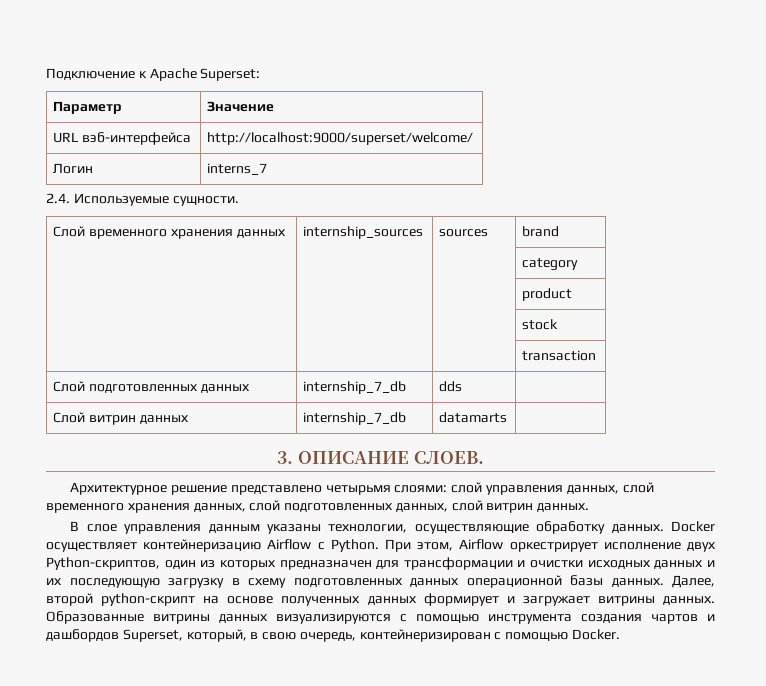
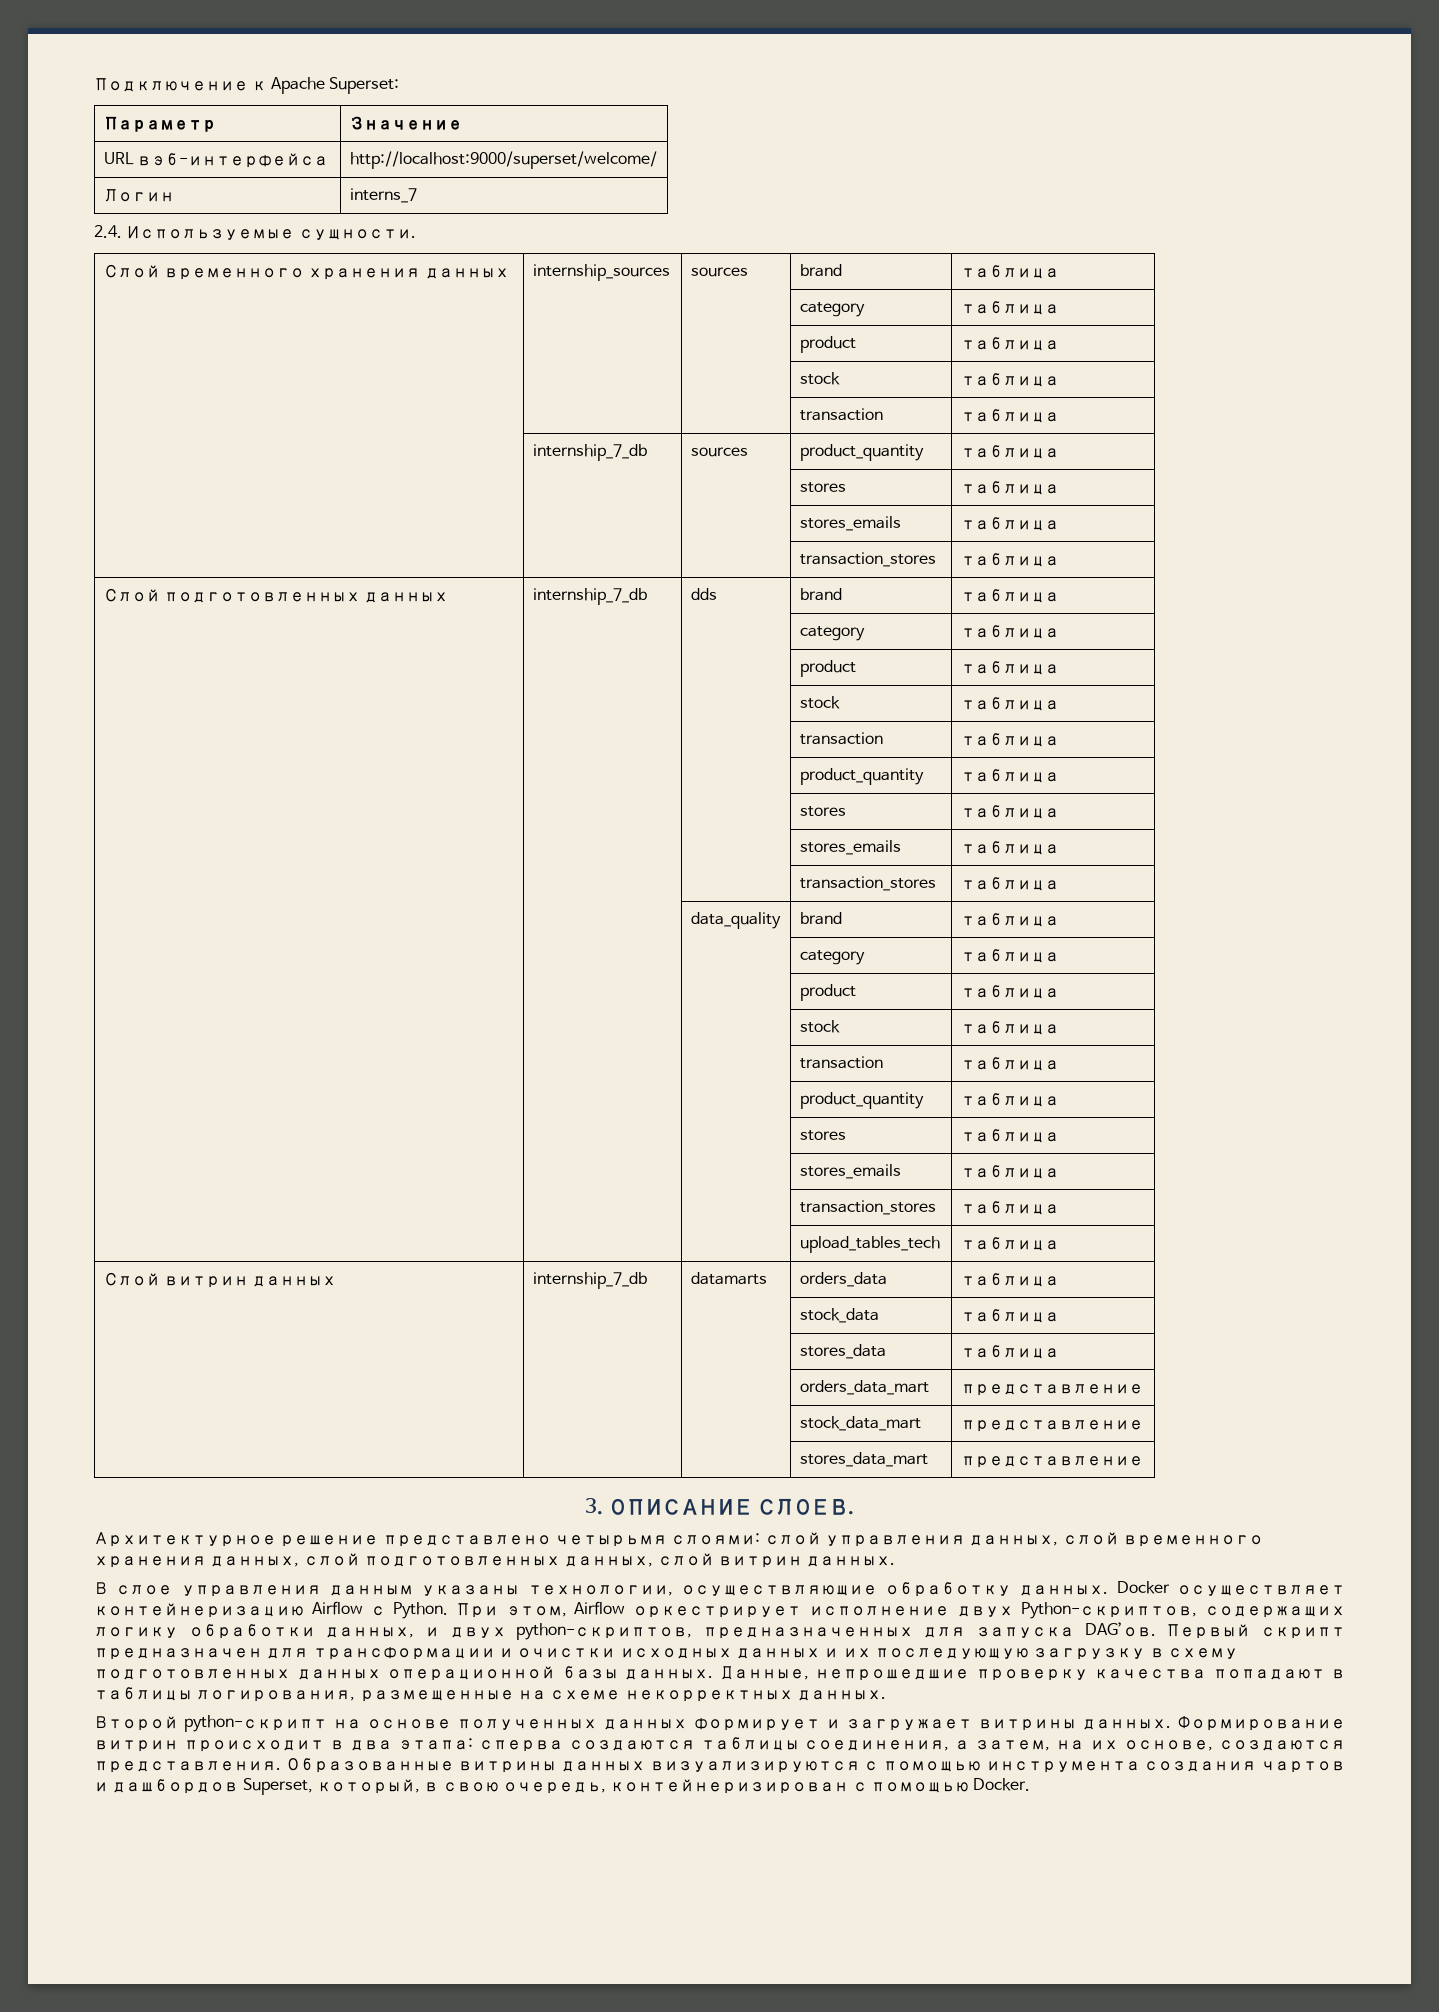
- Слой временного хранения данных | internship_sources | sources | brand
- | | | category
- | | | product
- | | | stock
- | | | transaction
+ Слой временного хранения данных | internship_sources | sources | brand | таблица
+ | | | category | таблица
+ | | | product | таблица
+ | | | stock | таблица
+ | | | transaction | таблица
+ | internship_7_db | sources | product_quantity | таблица
+ | | | stores | таблица
+ | | | stores_emails | таблица
+ | | | transaction_stores | таблица
- Слой подготовленных данных | internship_7_db | dds |
+ Слой подготовленных данных | internship_7_db | dds | brand | таблица
+ | | | category | таблица
+ | | | product | таблица
+ | | | stock | таблица
+ | | | transaction | таблица
+ | | | product_quantity | таблица
+ | | | stores | таблица
+ | | | stores_emails | таблица
+ | | | transaction_stores | таблица
+ | | data_quality | brand | таблица
+ | | | category | таблица
+ | | | product | таблица
+ | | | stock | таблица
+ | | | transaction | таблица
+ | | | product_quantity | таблица
+ | | | stores | таблица
+ | | | stores_emails | таблица
+ | | | transaction_stores | таблица
+ | | | upload_tables_tech | таблица
- Слой витрин данных | internship_7_db | datamarts |
+ Слой витрин данных | internship_7_db | datamarts | orders_data | таблица
+ | | | stock_data | таблица
+ | | | stores_data | таблица
+ | | | orders_data_mart | представление
+ | | | stock_data_mart | представление
+ | | | stores_data_mart | представление
- При этом, Airflow оркестрирует исполнение двух Python-скриптов, один из которых предназначен для трансформации и очистки исходных данных и их последующую загрузку в схему подготовленных данных операционной базы данных.
+ При этом, Airflow оркестрирует исполнение двух Python-скриптов, содержащих логику обработки данных, и двух python-скриптов, предназначенных для запуска DAG’ов. Первый скрипт предназначен для трансформации и очистки исходных данных и их последующую загрузку в схему подготовленных данных операционной базы данных.
- Далее, второй python-скрипт на основе полученных данных формирует и загружает витрины данных.
+ Данные, непрошедшие проверку качества попадают в таблицы логирования, размещенные на схеме некорректных данных.
+ Второй python-скрипт на основе полученных данных формирует и загружает витрины данных.
+ Формирование витрин происходит в два этапа: сперва создаются таблицы соединения, а затем, на их основе, создаются представления.

